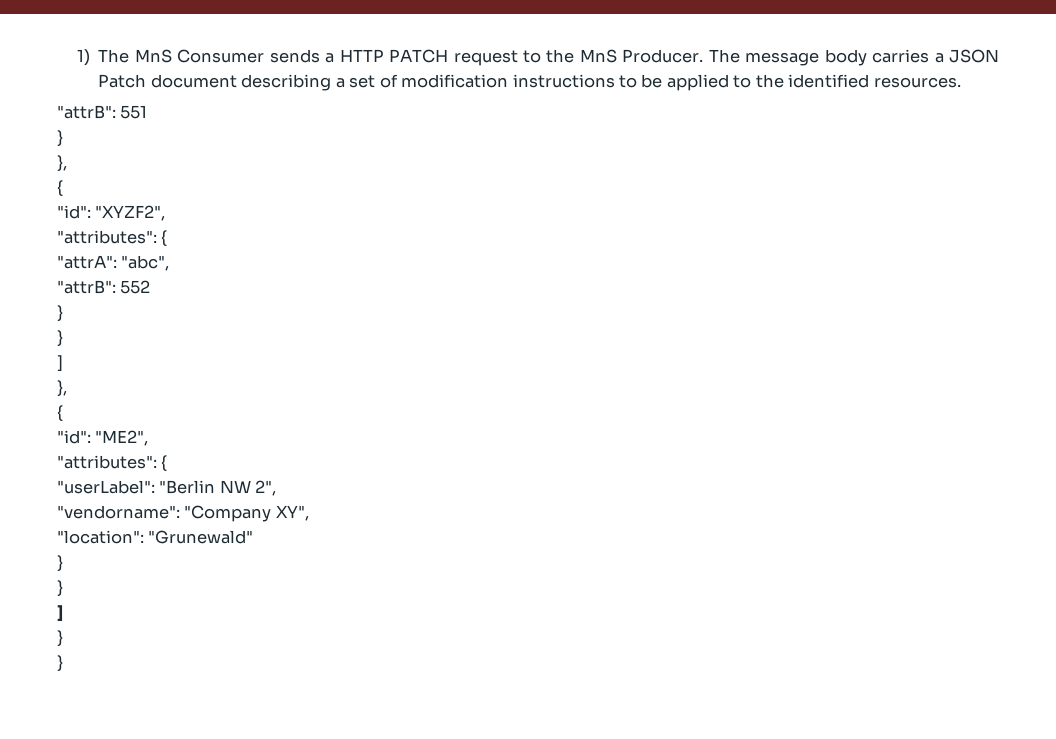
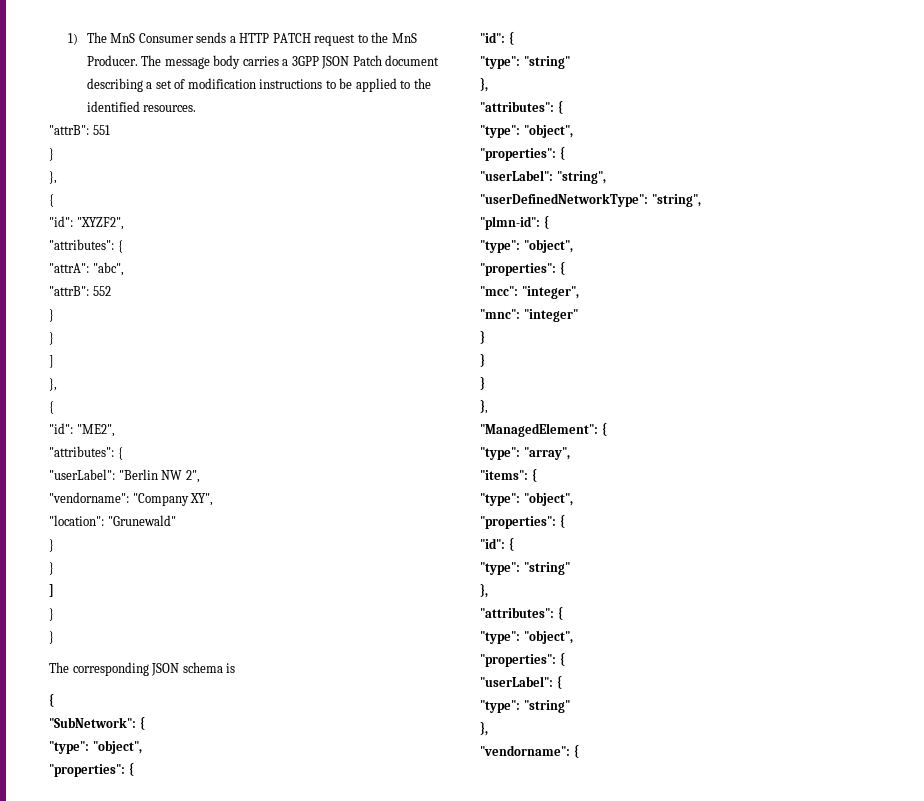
- The message body carries a JSON Patch document describing a set of modification instructions to be applied to the identified resources.
+ The message body carries a 3GPP JSON Patch document describing a set of modification instructions to be applied to the identified resources.
+ The corresponding JSON schema is
+ {
+ "SubNetwork": {
+ "type": "object",
+ "properties": {
+ "id": {
+ "type": "string"
+ },
+ "attributes": {
+ "type": "object",
+ "properties": {
+ "userLabel": "string",
+ "userDefinedNetworkType": "string",
+ "plmn-id": {
+ "type": "object",
+ "properties": {
+ "mcc": "integer",
+ "mnc": "integer"
+ }
+ }
+ }
+ },
+ "ManagedElement": {
+ "type": "array",
+ "items": {
+ "type": "object",
+ "properties": {
+ "id": {
+ "type": "string"
+ },
+ "attributes": {
+ "type": "object",
+ "properties": {
+ "userLabel": {
+ "type": "string"
+ },
+ "vendorname": {

